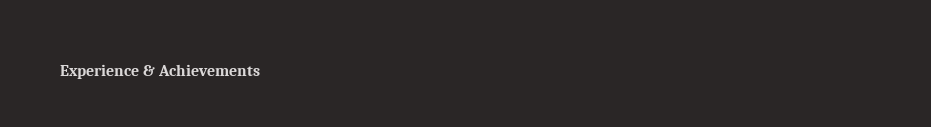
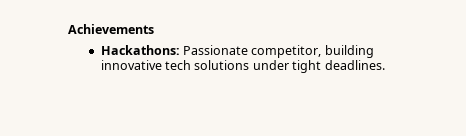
- Experience & Achievements
+ Achievements
+ Hackathons: Passionate competitor, building innovative tech solutions under tight deadlines.

